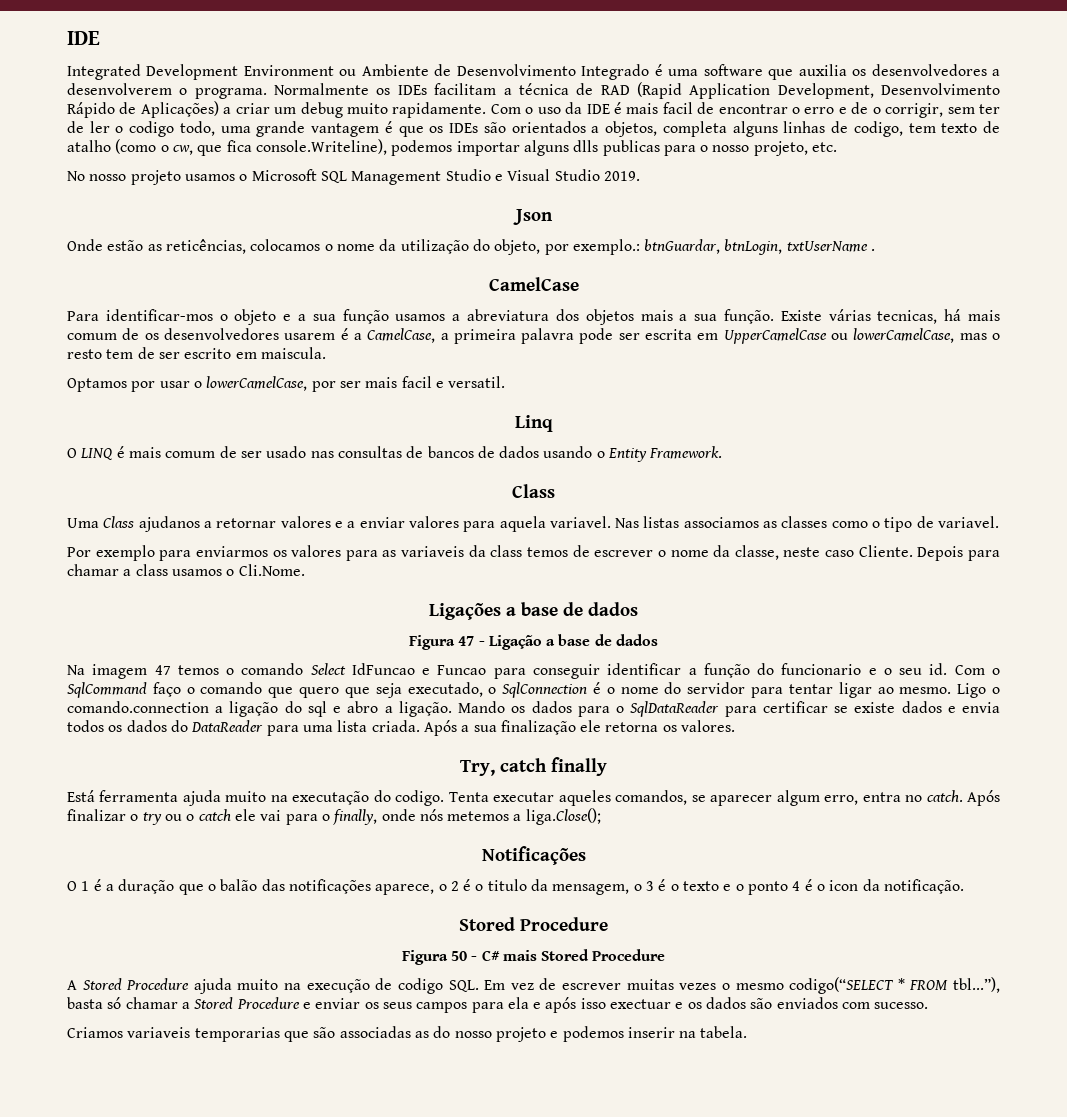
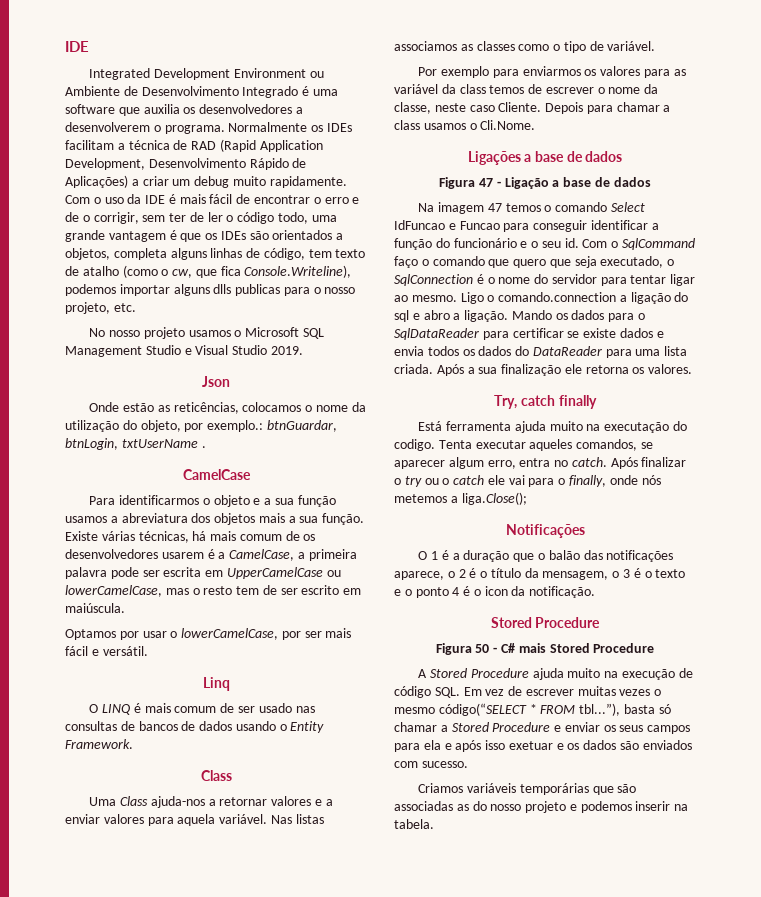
- Com o uso da IDE é mais facil de encontrar o erro e de o corrigir, sem ter de ler o codigo todo, uma grande vantagem é que os IDEs são orientados a objetos, completa alguns linhas de codigo, tem texto de atalho (como o cw, que fica console.Writeline), podemos importar alguns dlls publicas para o nosso projeto, etc.
+ Com o uso da IDE é mais fácil de encontrar o erro e de o corrigir, sem ter de ler o código todo, uma grande vantagem é que os IDEs são orientados a objetos, completa alguns linhas de código, tem texto de atalho (como o cw, que fica Console.Writeline), podemos importar alguns dlls publicas para o nosso projeto, etc.
- Para identificar-mos o objeto e a sua função usamos a abreviatura dos objetos mais a sua função.
+ Para identificarmos o objeto e a sua função usamos a abreviatura dos objetos mais a sua função.
- Existe várias tecnicas, há mais comum de os desenvolvedores usarem é a CamelCase, a primeira palavra pode ser escrita em UpperCamelCase ou lowerCamelCase, mas o resto tem de ser escrito em maiscula.
+ Existe várias técnicas, há mais comum de os desenvolvedores usarem é a CamelCase, a primeira palavra pode ser escrita em UpperCamelCase ou lowerCamelCase, mas o resto tem de ser escrito em maiúscula.
- Optamos por usar o lowerCamelCase, por ser mais facil e versatil.
+ Optamos por usar o lowerCamelCase, por ser mais fácil e versátil.
- Uma Class ajudanos a retornar valores e a enviar valores para aquela variavel.
+ Uma Class ajuda-nos a retornar valores e a enviar valores para aquela variável.
- Nas listas associamos as classes como o tipo de variavel.
+ Nas listas associamos as classes como o tipo de variável.
- Por exemplo para enviarmos os valores para as variaveis da class temos de escrever o nome da classe, neste caso Cliente.
+ Por exemplo para enviarmos os valores para as variável da class temos de escrever o nome da classe, neste caso Cliente.
- Na imagem 47 temos o comando Select IdFuncao e Funcao para conseguir identificar a função do funcionario e o seu id.
+ Na imagem 47 temos o comando Select IdFuncao e Funcao para conseguir identificar a função do funcionário e o seu id.
- O 1 é a duração que o balão das notificações aparece, o 2 é o titulo da mensagem, o 3 é o texto e o ponto 4 é o icon da notificação.
+ O 1 é a duração que o balão das notificações aparece, o 2 é o título da mensagem, o 3 é o texto e o ponto 4 é o icon da notificação.
- A Stored Procedure ajuda muito na execução de codigo SQL. Em vez de escrever muitas vezes o mesmo codigo(“SELECT * FROM tbl...”), basta só chamar a Stored Procedure e enviar os seus campos para ela e após isso exectuar e os dados são enviados com sucesso.
+ A Stored Procedure ajuda muito na execução de código SQL. Em vez de escrever muitas vezes o mesmo código(“SELECT * FROM tbl...”), basta só chamar a Stored Procedure e enviar os seus campos para ela e após isso exetuar e os dados são enviados com sucesso.
- Criamos variaveis temporarias que são associadas as do nosso projeto e podemos inserir na tabela.
+ Criamos variáveis temporárias que são associadas as do nosso projeto e podemos inserir na tabela.

